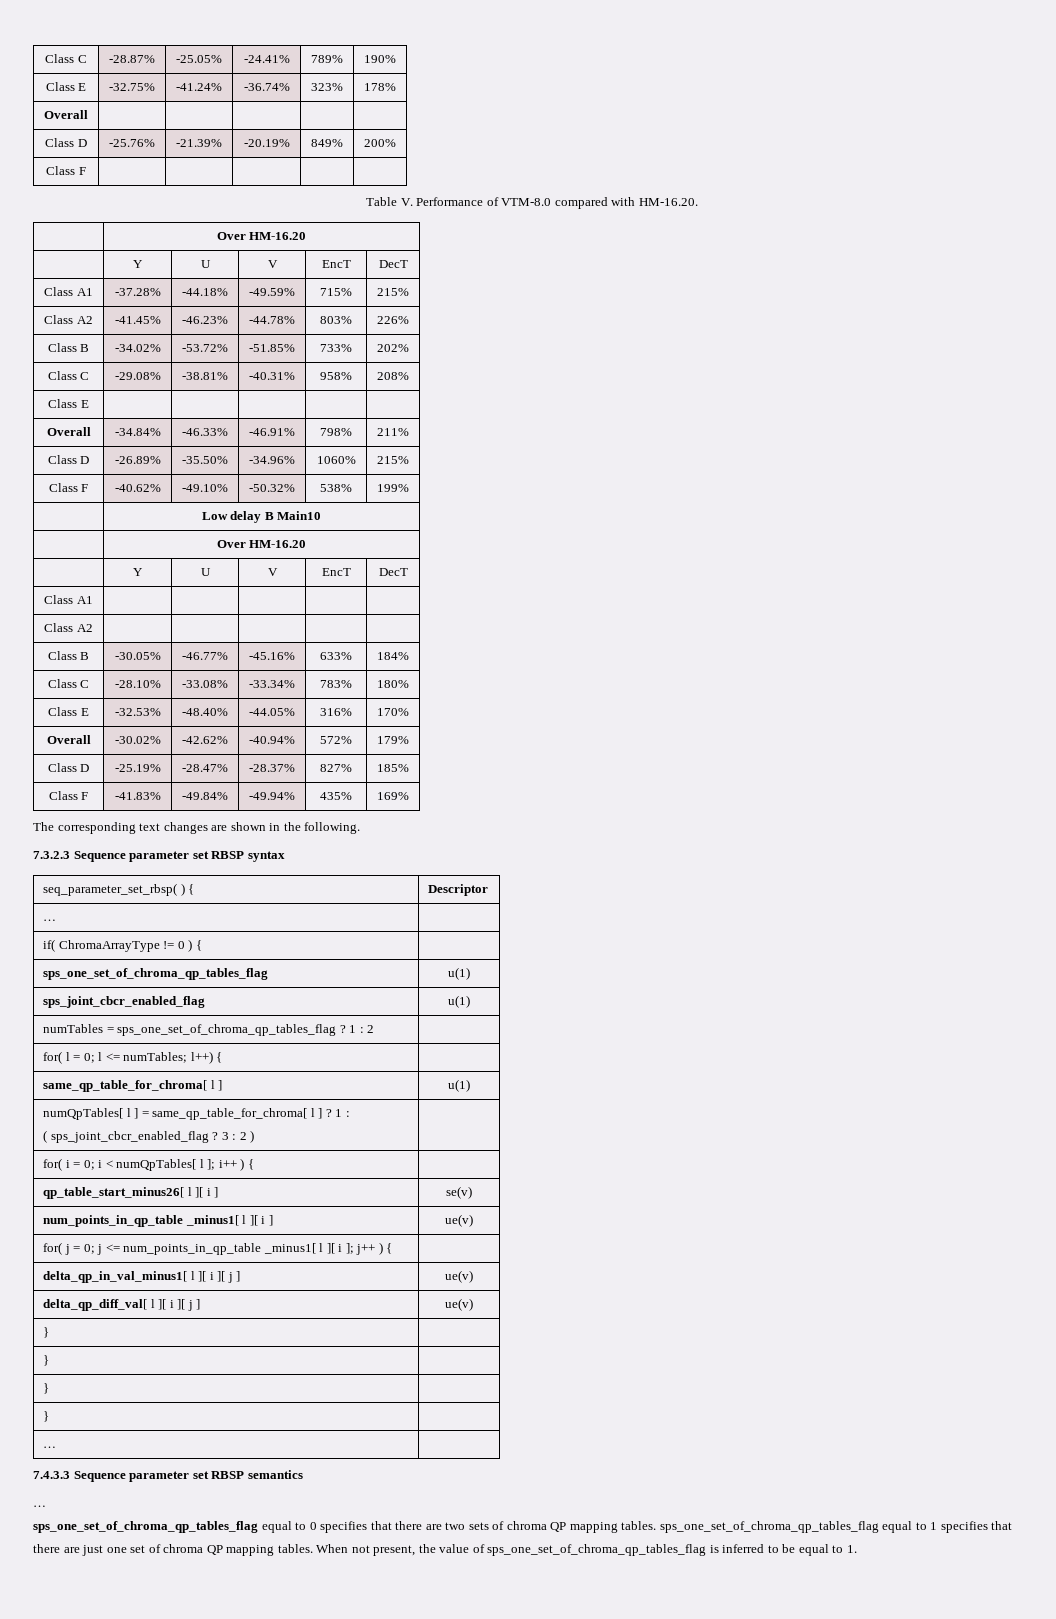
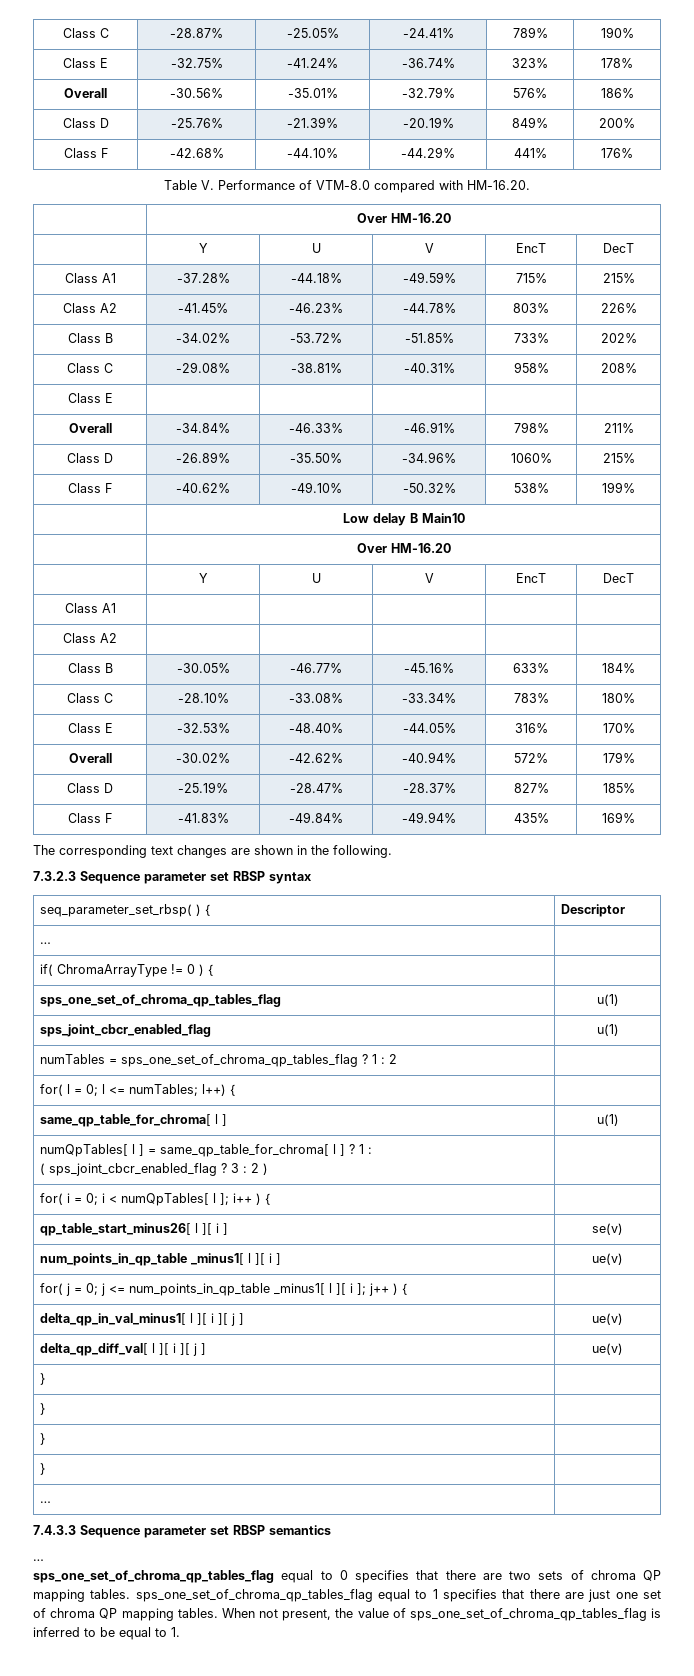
- Overall | | | | |
+ Overall | -30.56% | -35.01% | -32.79% | 576% | 186%
- Class F | | | | |
+ Class F | -42.68% | -44.10% | -44.29% | 441% | 176%

